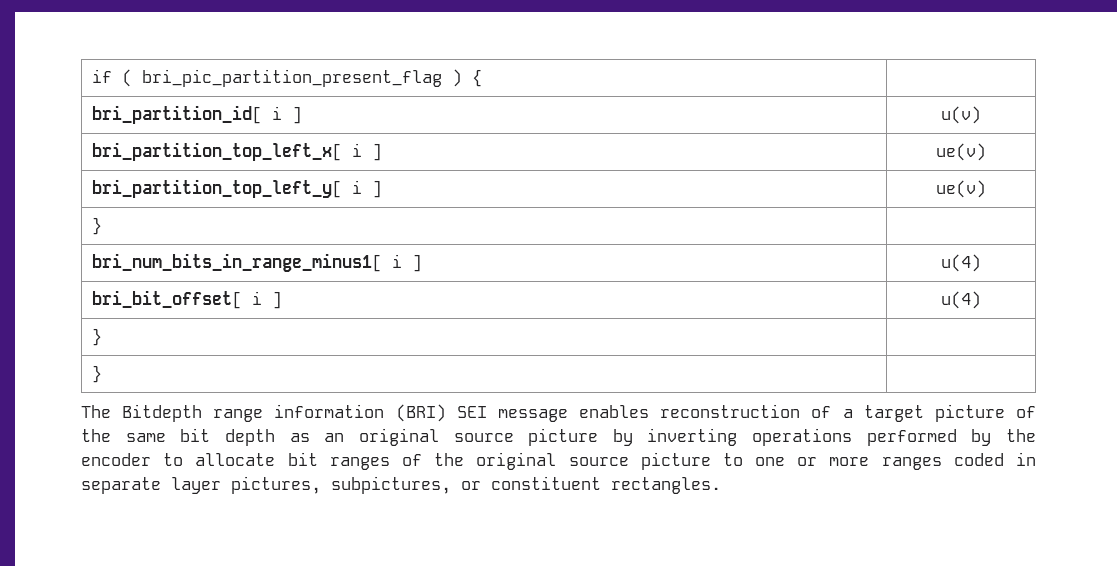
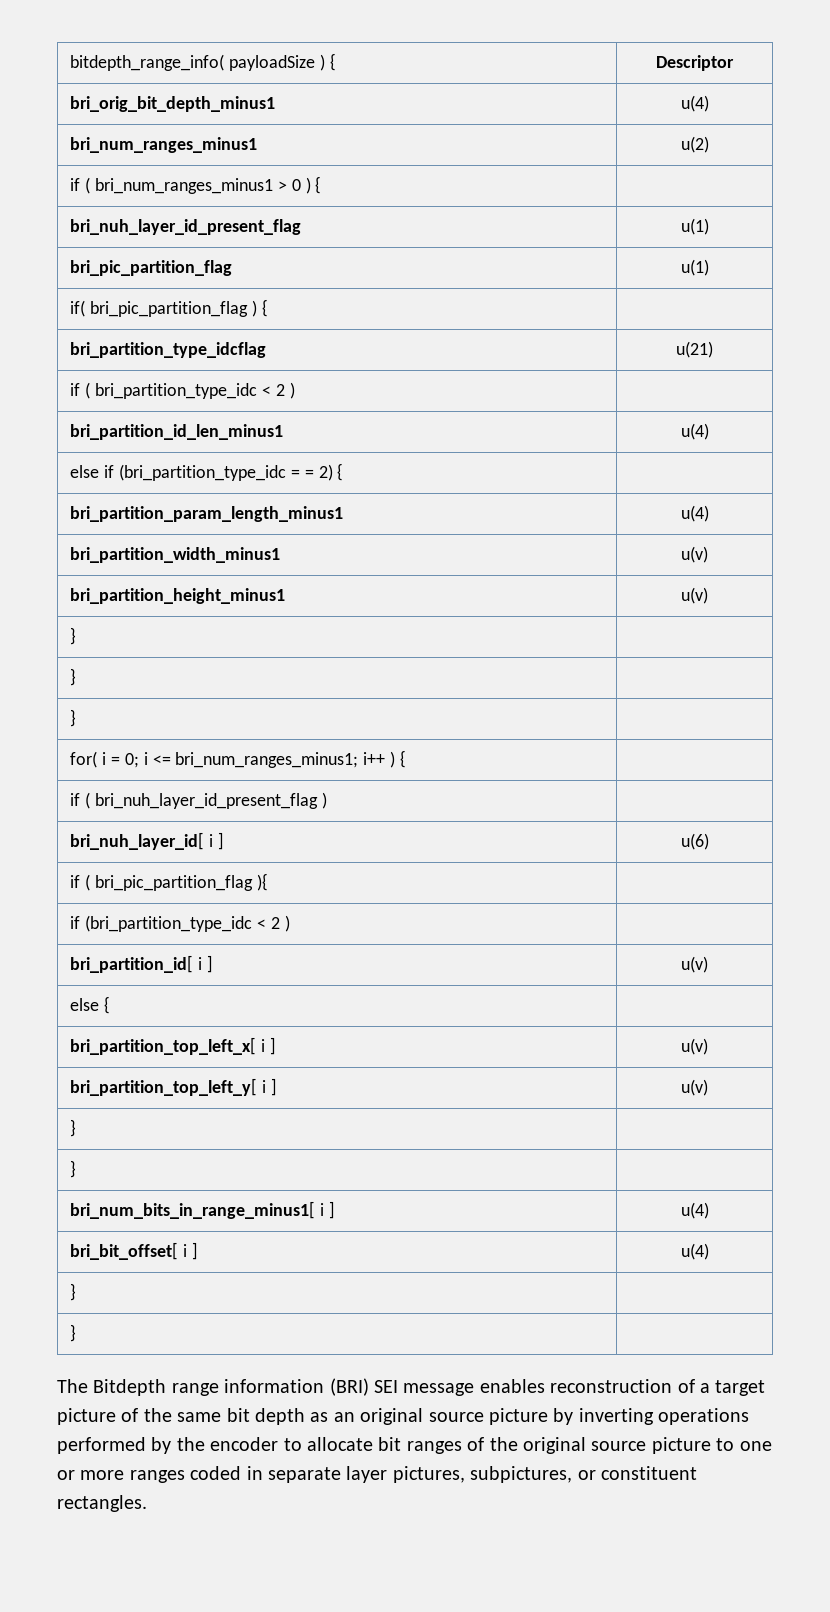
- if ( bri_pic_partition_present_flag ) { |
+ bitdepth_range_info( payloadSize ) { | Descriptor
+ bri_orig_bit_depth_minus1 | u(4)
+ bri_num_ranges_minus1 | u(2)
+ if ( bri_num_ranges_minus1 > 0 ) { |
+ bri_nuh_layer_id_present_flag | u(1)
+ bri_pic_partition_flag | u(1)
+ if( bri_pic_partition_flag ) { |
+ bri_partition_type_idcflag | u(21)
+ if ( bri_partition_type_idc < 2 ) |
+ bri_partition_id_len_minus1 | u(4)
+ else if (bri_partition_type_idc = = 2) { |
+ bri_partition_param_length_minus1 | u(4)
+ bri_partition_width_minus1 | u(v)
+ bri_partition_height_minus1 | u(v)
+ } |
+ } |
+ } |
+ for( i = 0; i <= bri_num_ranges_minus1; i++ ) { |
+ if ( bri_nuh_layer_id_present_flag ) |
+ bri_nuh_layer_id[ i ] | u(6)
+ if ( bri_pic_partition_flag ){ |
+ if (bri_partition_type_idc < 2 ) |
+ else { |
- bri_partition_top_left_x[ i ] | ue(v)
+ bri_partition_top_left_x[ i ] | u(v)
- bri_partition_top_left_y[ i ] | ue(v)
+ bri_partition_top_left_y[ i ] | u(v)
+ } |

